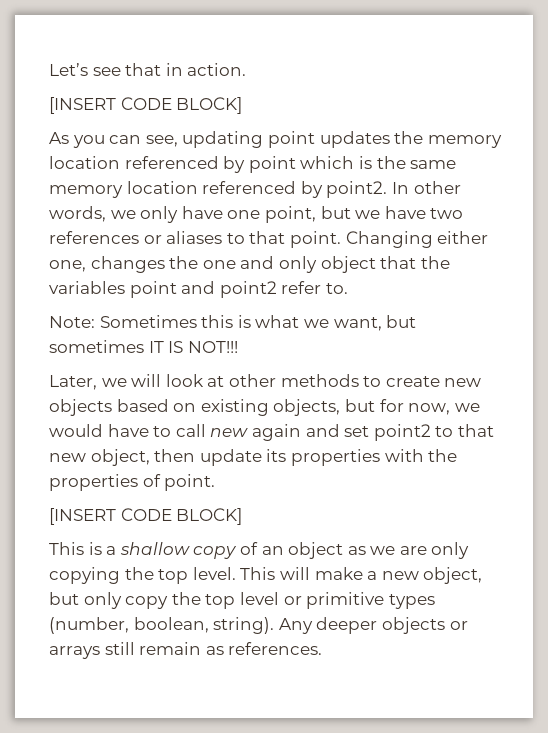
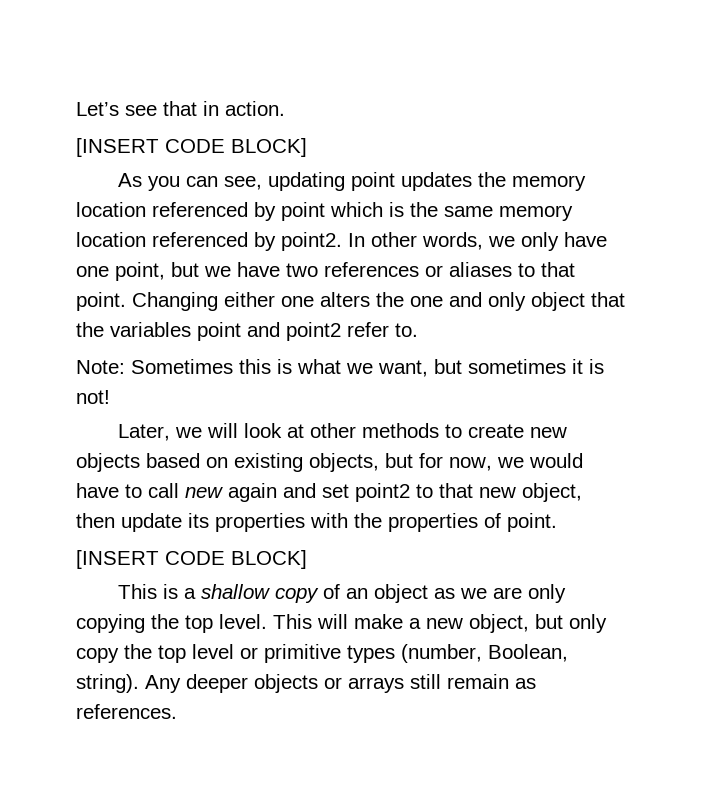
- Changing either one, changes the one and only object that the variables point and point2 refer to.
+ Changing either one alters the one and only object that the variables point and point2 refer to.
- Note: Sometimes this is what we want, but sometimes IT IS NOT!!!
+ Note: Sometimes this is what we want, but sometimes it is not!
- This will make a new object, but only copy the top level or primitive types (number, boolean, string).
+ This will make a new object, but only copy the top level or primitive types (number, Boolean, string).

